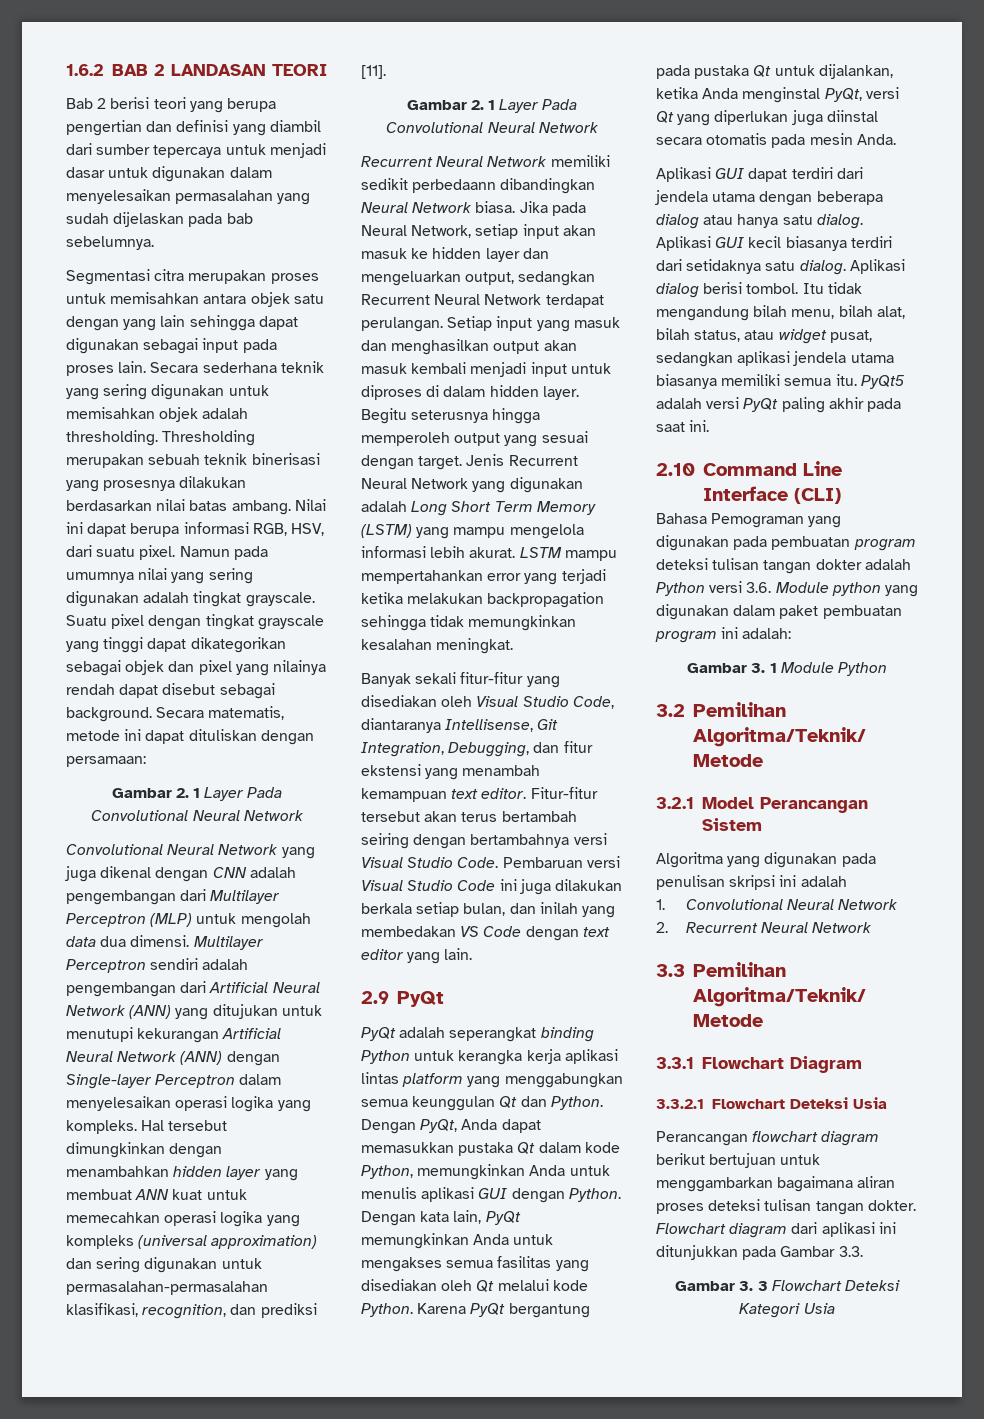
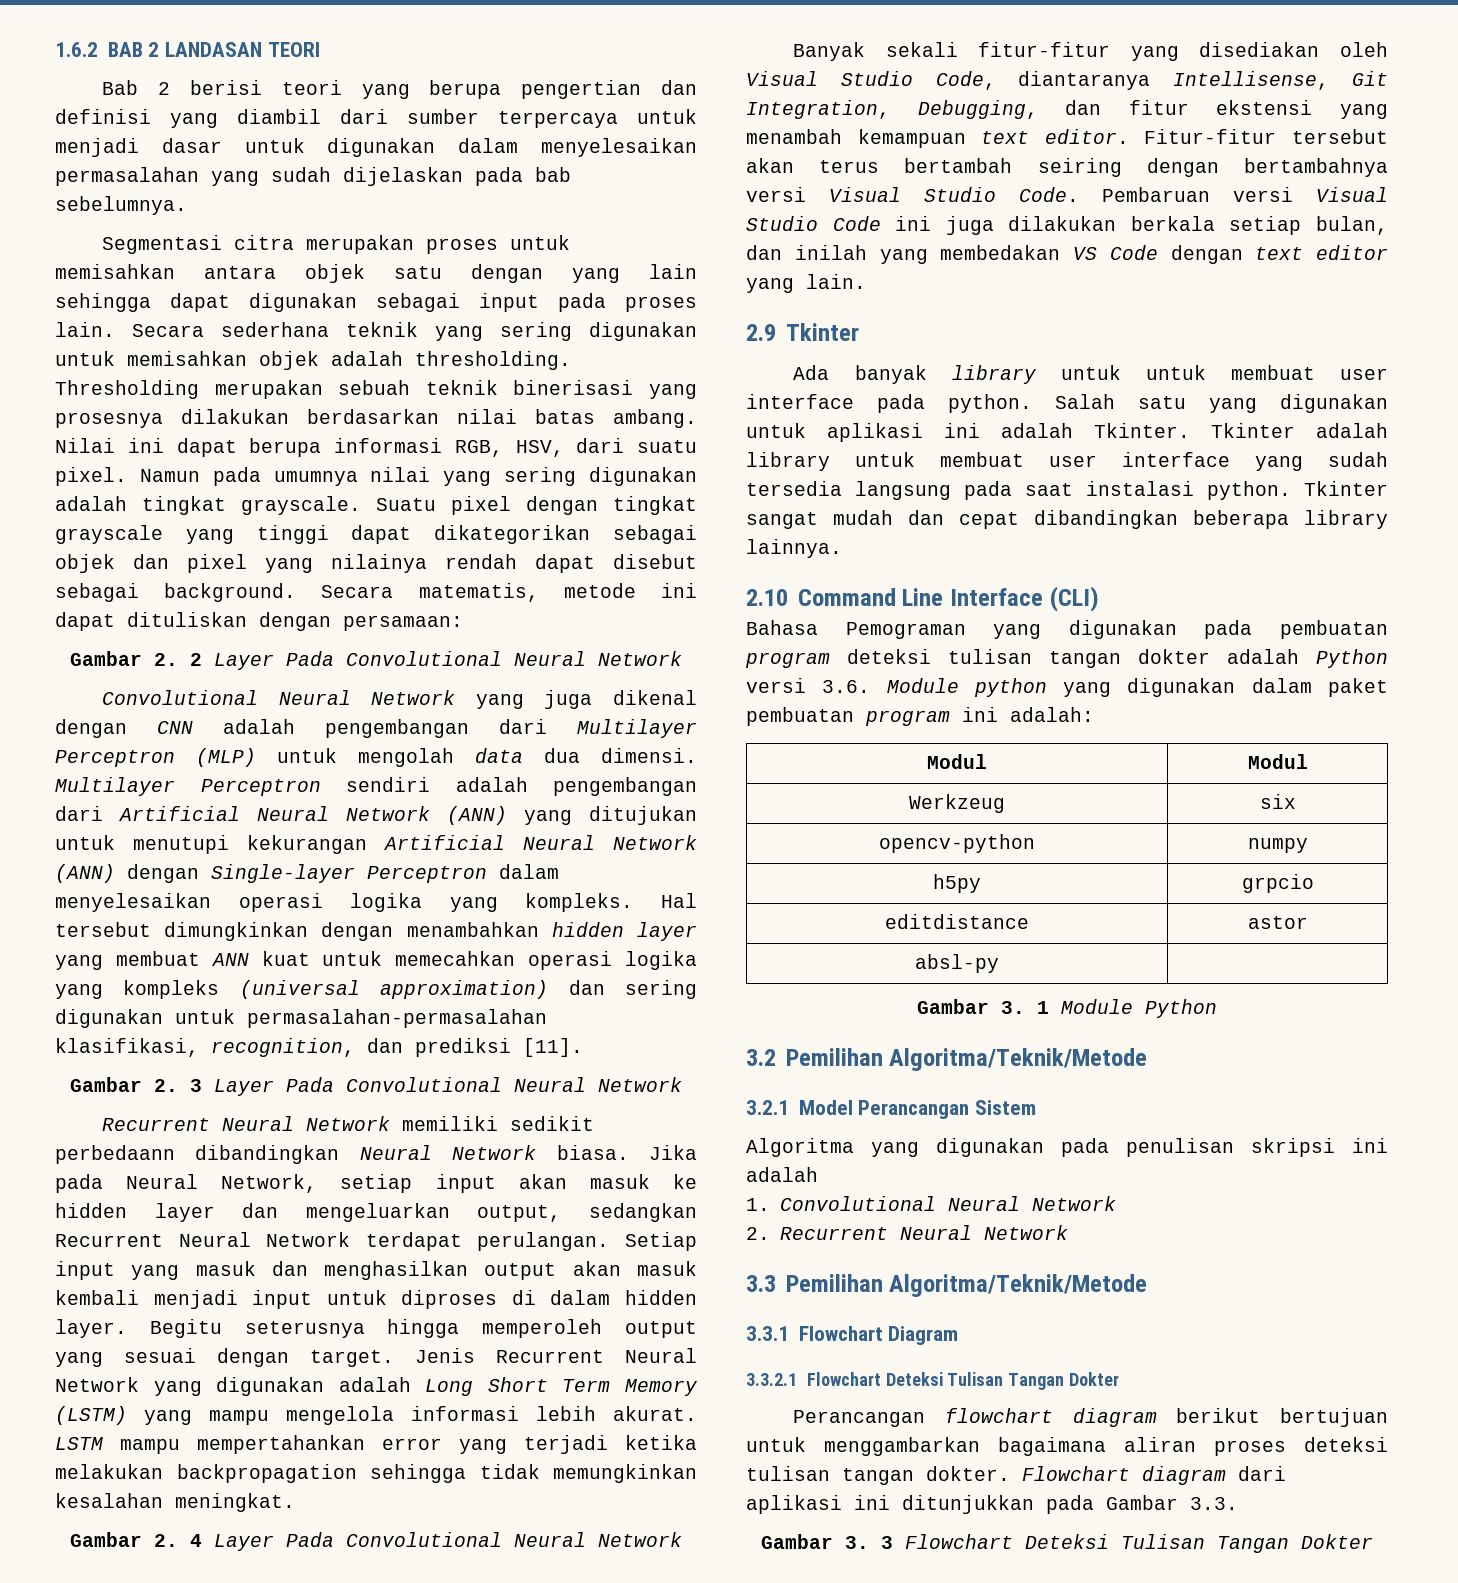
- Bab 2 berisi teori yang berupa pengertian dan definisi yang diambil dari sumber tepercaya untuk menjadi dasar untuk digunakan dalam menyelesaikan permasalahan yang sudah dijelaskan pada bab sebelumnya.
+ Bab 2 berisi teori yang berupa pengertian dan definisi yang diambil dari sumber terpercaya untuk menjadi dasar untuk digunakan dalam menyelesaikan permasalahan yang sudah dijelaskan pada bab sebelumnya.
  Secara matematis, metode ini dapat dituliskan dengan persamaan:
- Gambar 2. 1 Layer Pada Convolutional Neural Network
+ Gambar 2. 2 Layer Pada Convolutional Neural Network
  Hal tersebut dimungkinkan dengan menambahkan hidden layer yang membuat ANN kuat untuk memecahkan operasi logika yang kompleks (universal approximation) dan sering digunakan untuk permasalahan-permasalahan klasifikasi, recognition, dan prediksi [11].
- Gambar 2. 1 Layer Pada Convolutional Neural Network
+ Gambar 2. 3 Layer Pada Convolutional Neural Network
+ Gambar 2. 4 Layer Pada Convolutional Neural Network
- 2.9 PyQt
- PyQt adalah seperangkat binding Python untuk kerangka kerja aplikasi lintas platform yang menggabungkan semua keunggulan Qt dan Python. Dengan PyQt, Anda dapat memasukkan pustaka Qt dalam kode Python, memungkinkan Anda untuk menulis aplikasi GUI dengan Python. Dengan kata lain, PyQt memungkinkan Anda untuk mengakses semua fasilitas yang disediakan oleh Qt melalui kode Python. Karena PyQt bergantung pada pustaka Qt untuk dijalankan, ketika Anda menginstal PyQt, versi Qt yang diperlukan juga diinstal secara otomatis pada mesin Anda.
- Aplikasi GUI dapat terdiri dari jendela utama dengan beberapa dialog atau hanya satu dialog. Aplikasi GUI kecil biasanya terdiri dari setidaknya satu dialog. Aplikasi dialog berisi tombol. Itu tidak mengandung bilah menu, bilah alat, bilah status, atau widget pusat, sedangkan aplikasi jendela utama biasanya memiliki semua itu. PyQt5 adalah versi PyQt paling akhir pada saat ini.
+ 2.9 Tkinter
+ Ada banyak library untuk untuk membuat user interface pada python. Salah satu yang digunakan untuk aplikasi ini adalah Tkinter. Tkinter adalah library untuk membuat user interface yang sudah tersedia langsung pada saat instalasi python. Tkinter sangat mudah dan cepat dibandingkan beberapa library lainnya.
+ Modul | Modul
+ Werkzeug | six
+ opencv-python | numpy
+ h5py | grpcio
+ editdistance | astor
+ absl-py |
- 3.3.2.1 Flowchart Deteksi Usia
+ 3.3.2.1 Flowchart Deteksi Tulisan Tangan Dokter
- Gambar 3. 3 Flowchart Deteksi Kategori Usia
+ Gambar 3. 3 Flowchart Deteksi Tulisan Tangan Dokter

